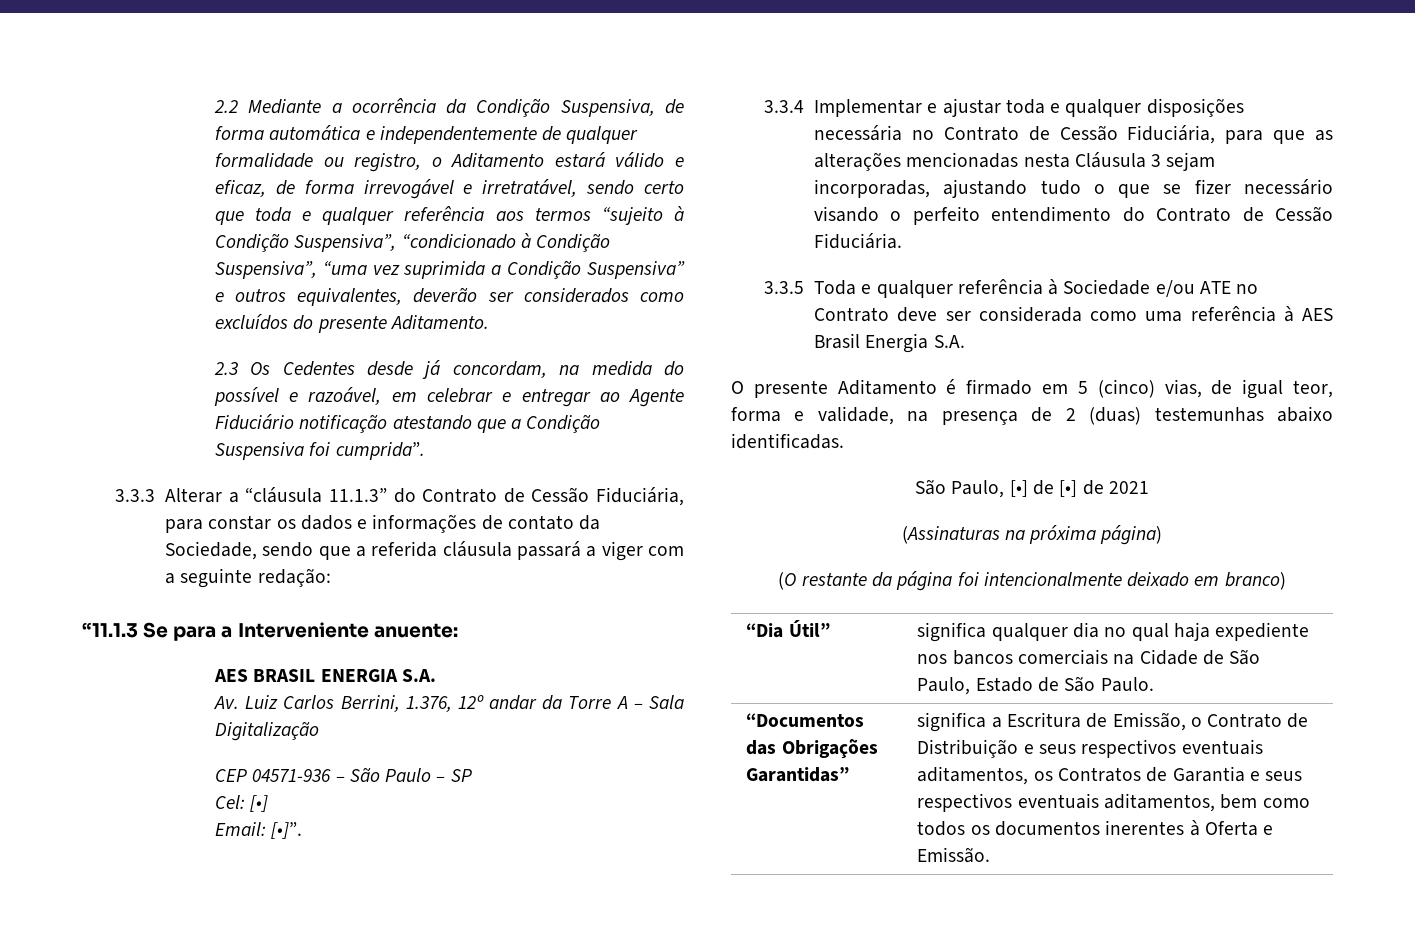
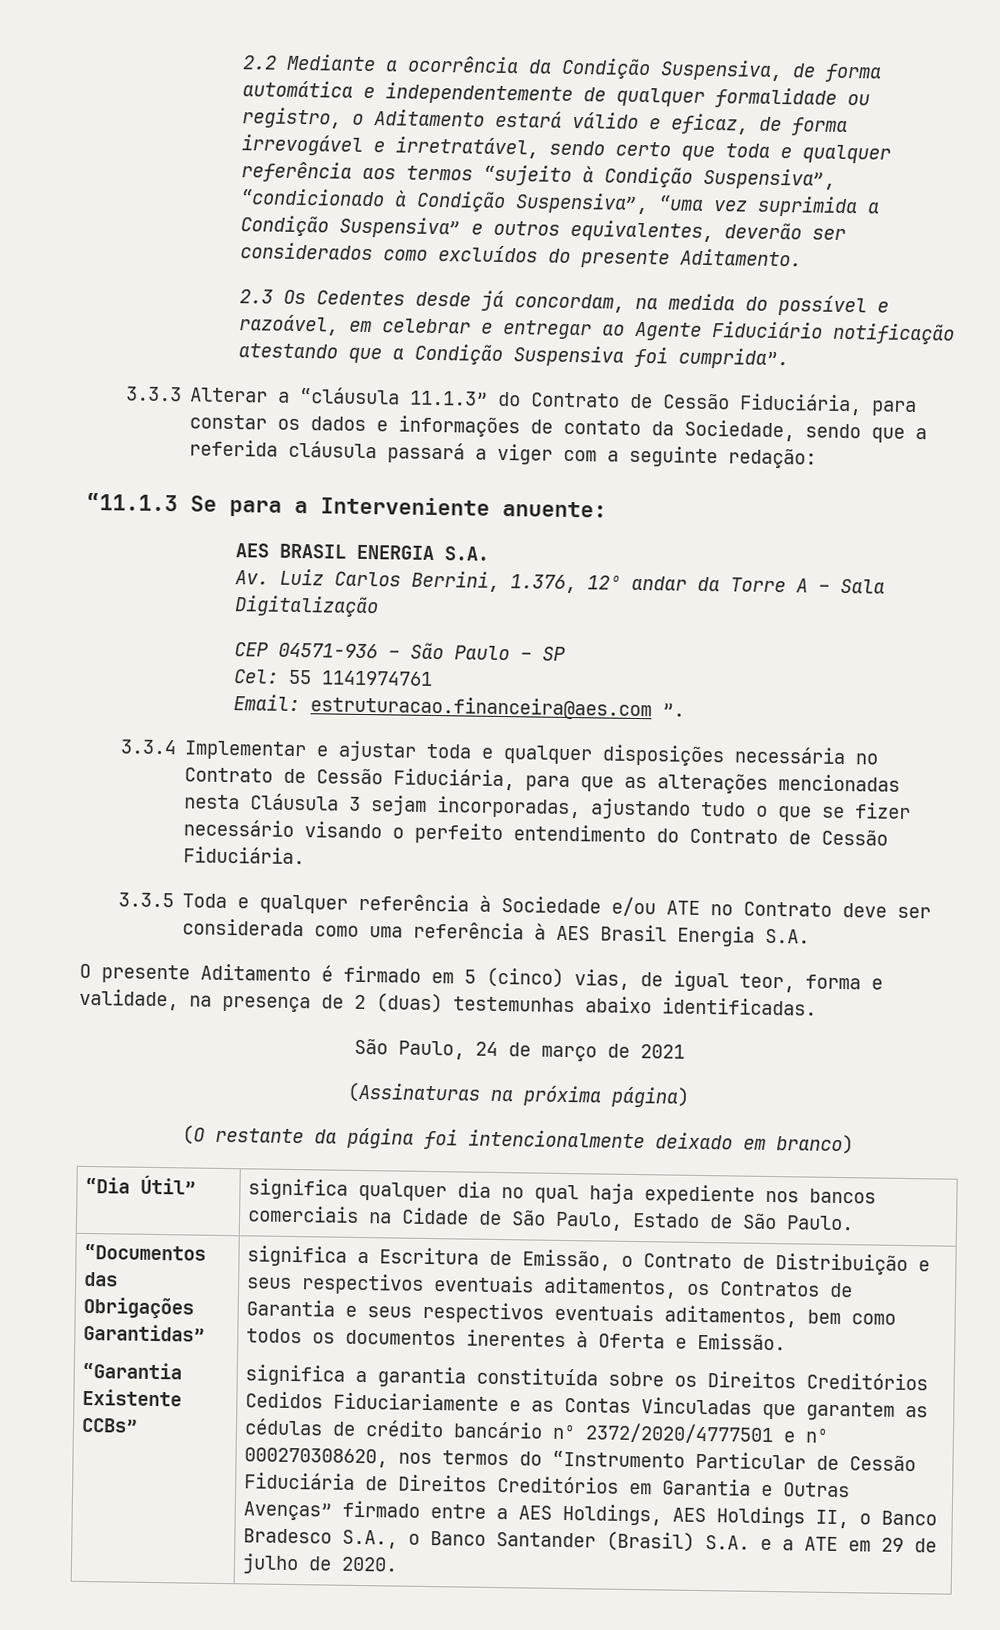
- Cel: [•]
+ Cel: 55 1141974761
- Email: [•]”.
+ Email: estruturacao.financeira@aes.com ”.
- São Paulo, [•] de [•] de 2021
+ São Paulo, 24 de março de 2021
+ “Garantia Existente CCBs”
+ significa a garantia constituída sobre os Direitos Creditórios Cedidos Fiduciariamente e as Contas Vinculadas que garantem as cédulas de crédito bancário nº 2372/2020/4777501 e nº 000270308620, nos termos do “Instrumento Particular de Cessão Fiduciária de Direitos Creditórios em Garantia e Outras Avenças” firmado entre a AES Holdings, AES Holdings II, o Banco Bradesco S.A., o Banco Santander (Brasil) S.A. e a ATE em 29 de julho de 2020.

